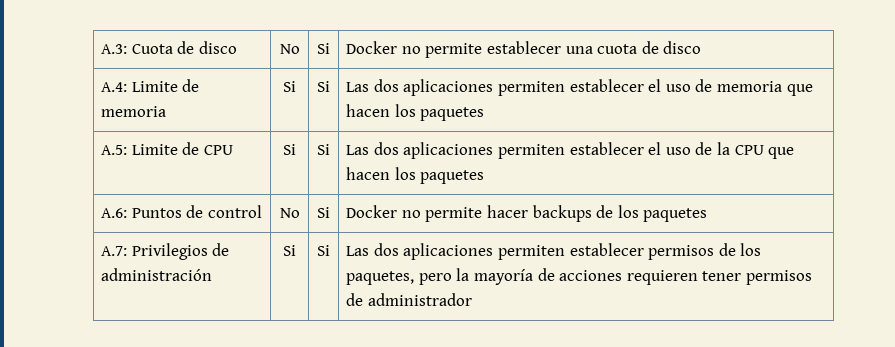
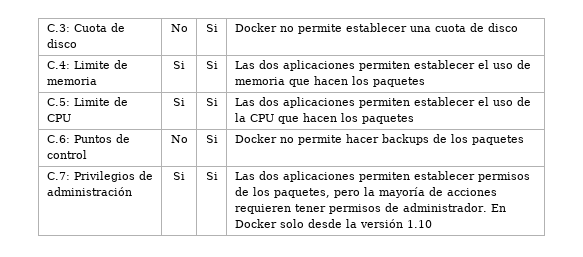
- A.3: Cuota de disco | No | Si | Docker no permite establecer una cuota de disco
+ C.3: Cuota de disco | No | Si | Docker no permite establecer una cuota de disco
- A.4: Limite de memoria | Si | Si | Las dos aplicaciones permiten establecer el uso de memoria que hacen los paquetes
+ C.4: Limite de memoria | Si | Si | Las dos aplicaciones permiten establecer el uso de memoria que hacen los paquetes
- A.5: Limite de CPU | Si | Si | Las dos aplicaciones permiten establecer el uso de la CPU que hacen los paquetes
+ C.5: Limite de CPU | Si | Si | Las dos aplicaciones permiten establecer el uso de la CPU que hacen los paquetes
- A.6: Puntos de control | No | Si | Docker no permite hacer backups de los paquetes
+ C.6: Puntos de control | No | Si | Docker no permite hacer backups de los paquetes
- A.7: Privilegios de administración | Si | Si | Las dos aplicaciones permiten establecer permisos de los paquetes, pero la mayoría de acciones requieren tener permisos de administrador
+ C.7: Privilegios de administración | Si | Si | Las dos aplicaciones permiten establecer permisos de los paquetes, pero la mayoría de acciones requieren tener permisos de administrador. En Docker solo desde la versión 1.10

